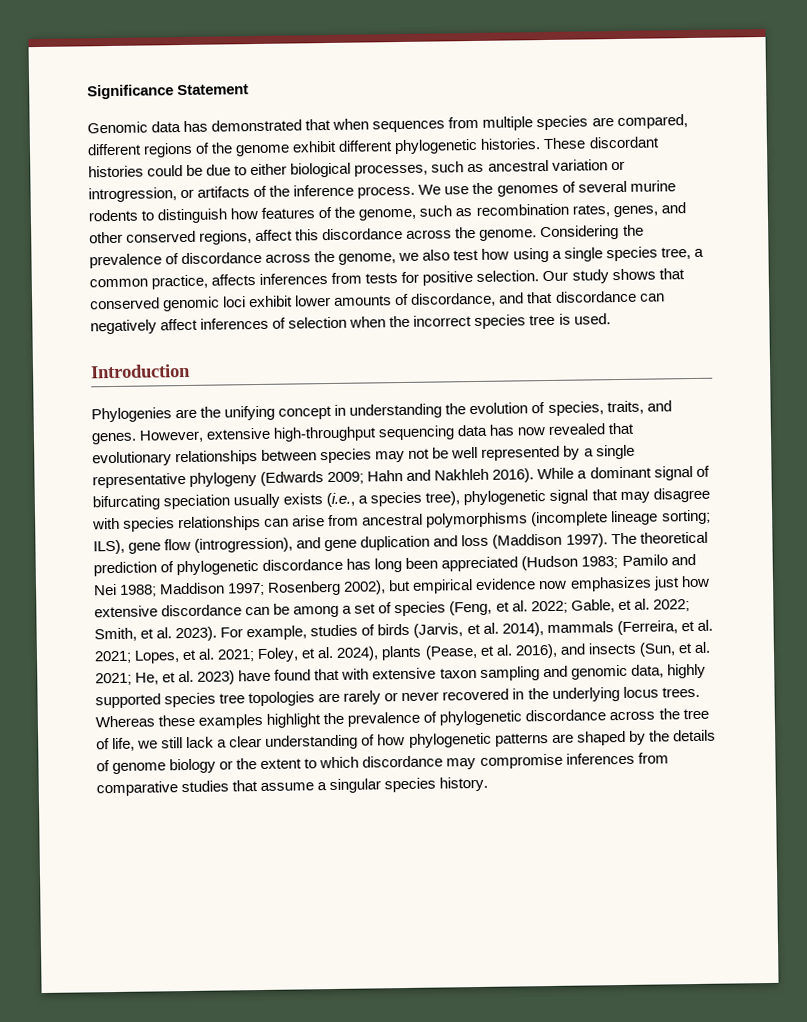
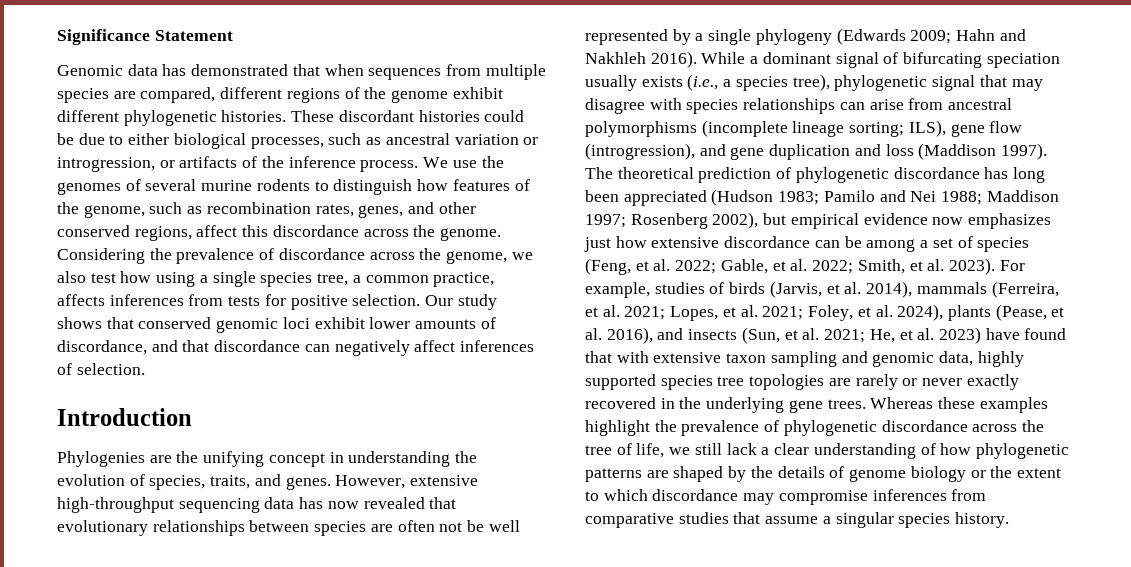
- Our study shows that conserved genomic loci exhibit lower amounts of discordance, and that discordance can negatively affect inferences of selection when the incorrect species tree is used.
+ Our study shows that conserved genomic loci exhibit lower amounts of discordance, and that discordance can negatively affect inferences of selection.
- However, extensive high-throughput sequencing data has now revealed that evolutionary relationships between species may not be well represented by a single representative phylogeny (Edwards 2009; Hahn and Nakhleh 2016).
+ However, extensive high-throughput sequencing data has now revealed that evolutionary relationships between species are often not be well represented by a single phylogeny (Edwards 2009; Hahn and Nakhleh 2016).
- He, et al. 2023) have found that with extensive taxon sampling and genomic data, highly supported species tree topologies are rarely or never recovered in the underlying locus trees.
+ He, et al. 2023) have found that with extensive taxon sampling and genomic data, highly supported species tree topologies are rarely or never exactly recovered in the underlying gene trees.

